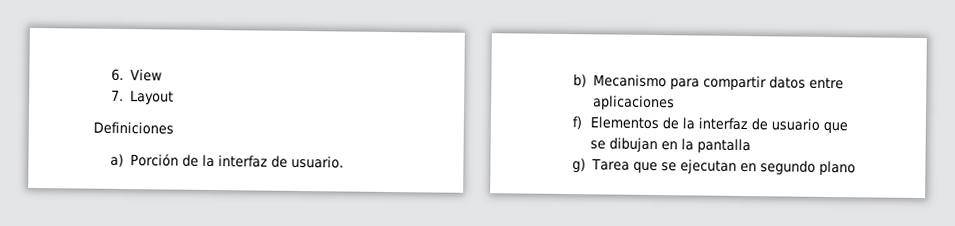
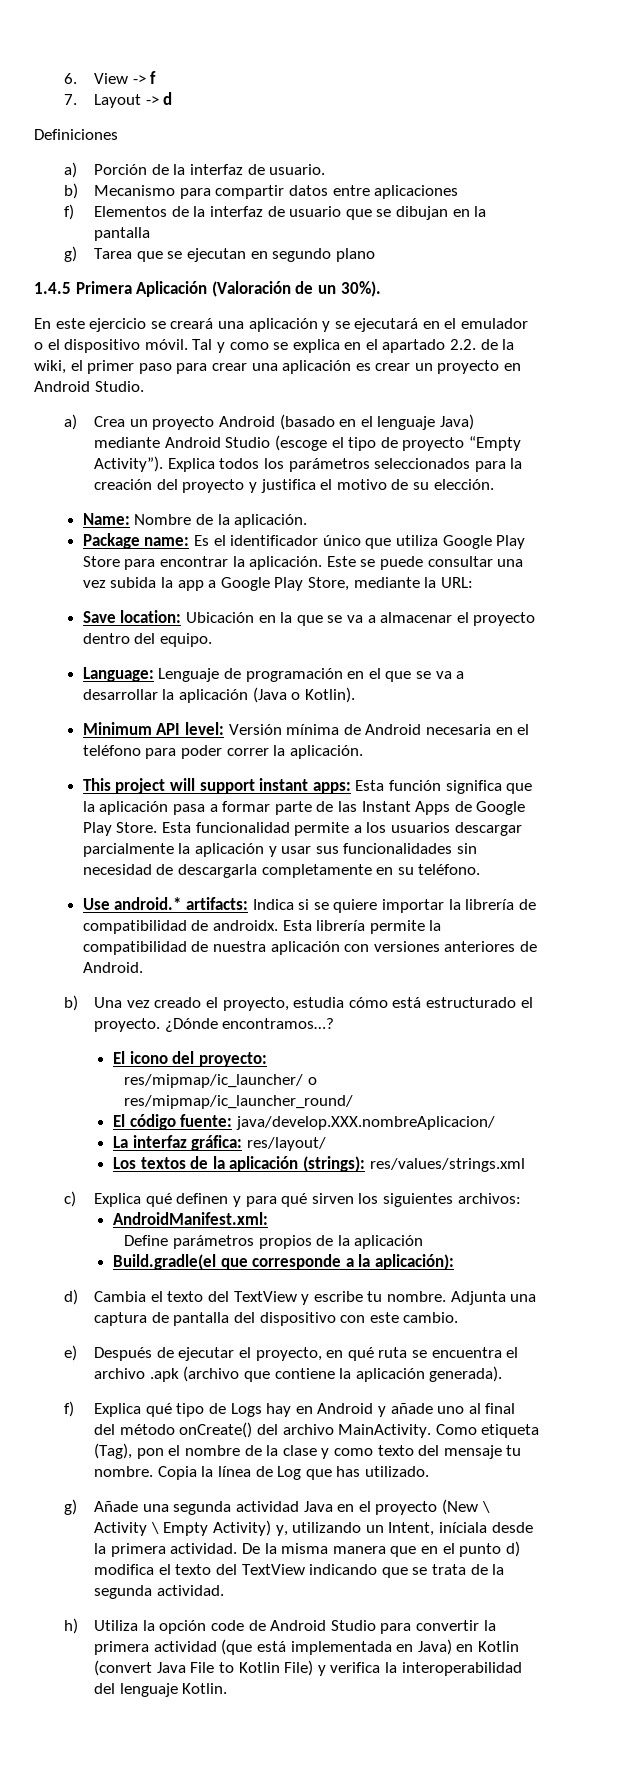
- 6. View
+ 6. View -> f
- 7. Layout
+ 7. Layout -> d
+ 1.4.5 Primera Aplicación (Valoración de un 30%).
+ En este ejercicio se creará una aplicación y se ejecutará en el emulador o el dispositivo móvil. Tal y como se explica en el apartado 2.2. de la wiki, el primer paso para crear una aplicación es crear un proyecto en Android Studio.
+ a) Crea un proyecto Android (basado en el lenguaje Java) mediante Android Studio (escoge el tipo de proyecto “Empty Activity”). Explica todos los parámetros seleccionados para la creación del proyecto y justifica el motivo de su elección.
+ Name: Nombre de la aplicación.
+ Package name: Es el identificador único que utiliza Google Play Store para encontrar la aplicación. Este se puede consultar una vez subida la app a Google Play Store, mediante la URL:
+ Save location: Ubicación en la que se va a almacenar el proyecto dentro del equipo.
+ Language: Lenguaje de programación en el que se va a desarrollar la aplicación (Java o Kotlin).
+ Minimum API level: Versión mínima de Android necesaria en el teléfono para poder correr la aplicación.
+ This project will support instant apps: Esta función significa que la aplicación pasa a formar parte de las Instant Apps de Google Play Store. Esta funcionalidad permite a los usuarios descargar parcialmente la aplicación y usar sus funcionalidades sin necesidad de descargarla completamente en su teléfono.
+ Use android.* artifacts: Indica si se quiere importar la librería de compatibilidad de androidx. Esta librería permite la compatibilidad de nuestra aplicación con versiones anteriores de Android.
+ b) Una vez creado el proyecto, estudia cómo está estructurado el proyecto. ¿Dónde encontramos…?
+ El icono del proyecto:
+ res/mipmap/ic_launcher/ o res/mipmap/ic_launcher_round/
+ El código fuente: java/develop.XXX.nombreAplicacion/
+ La interfaz gráfica: res/layout/
+ Los textos de la aplicación (strings): res/values/strings.xml
+ c) Explica qué definen y para qué sirven los siguientes archivos:
+ AndroidManifest.xml:
+ Define parámetros propios de la aplicación
+ Build.gradle(el que corresponde a la aplicación):
+ d) Cambia el texto del TextView y escribe tu nombre. Adjunta una captura de pantalla del dispositivo con este cambio.
+ e) Después de ejecutar el proyecto, en qué ruta se encuentra el archivo .apk (archivo que contiene la aplicación generada).
+ f) Explica qué tipo de Logs hay en Android y añade uno al final del método onCreate() del archivo MainActivity. Como etiqueta (Tag), pon el nombre de la clase y como texto del mensaje tu nombre. Copia la línea de Log que has utilizado.
+ g) Añade una segunda actividad Java en el proyecto (New \ Activity \ Empty Activity) y, utilizando un Intent, iníciala desde la primera actividad. De la misma manera que en el punto d) modifica el texto del TextView indicando que se trata de la segunda actividad.
+ h) Utiliza la opción code de Android Studio para convertir la primera actividad (que está implementada en Java) en Kotlin (convert Java File to Kotlin File) y verifica la interoperabilidad del lenguaje Kotlin.

